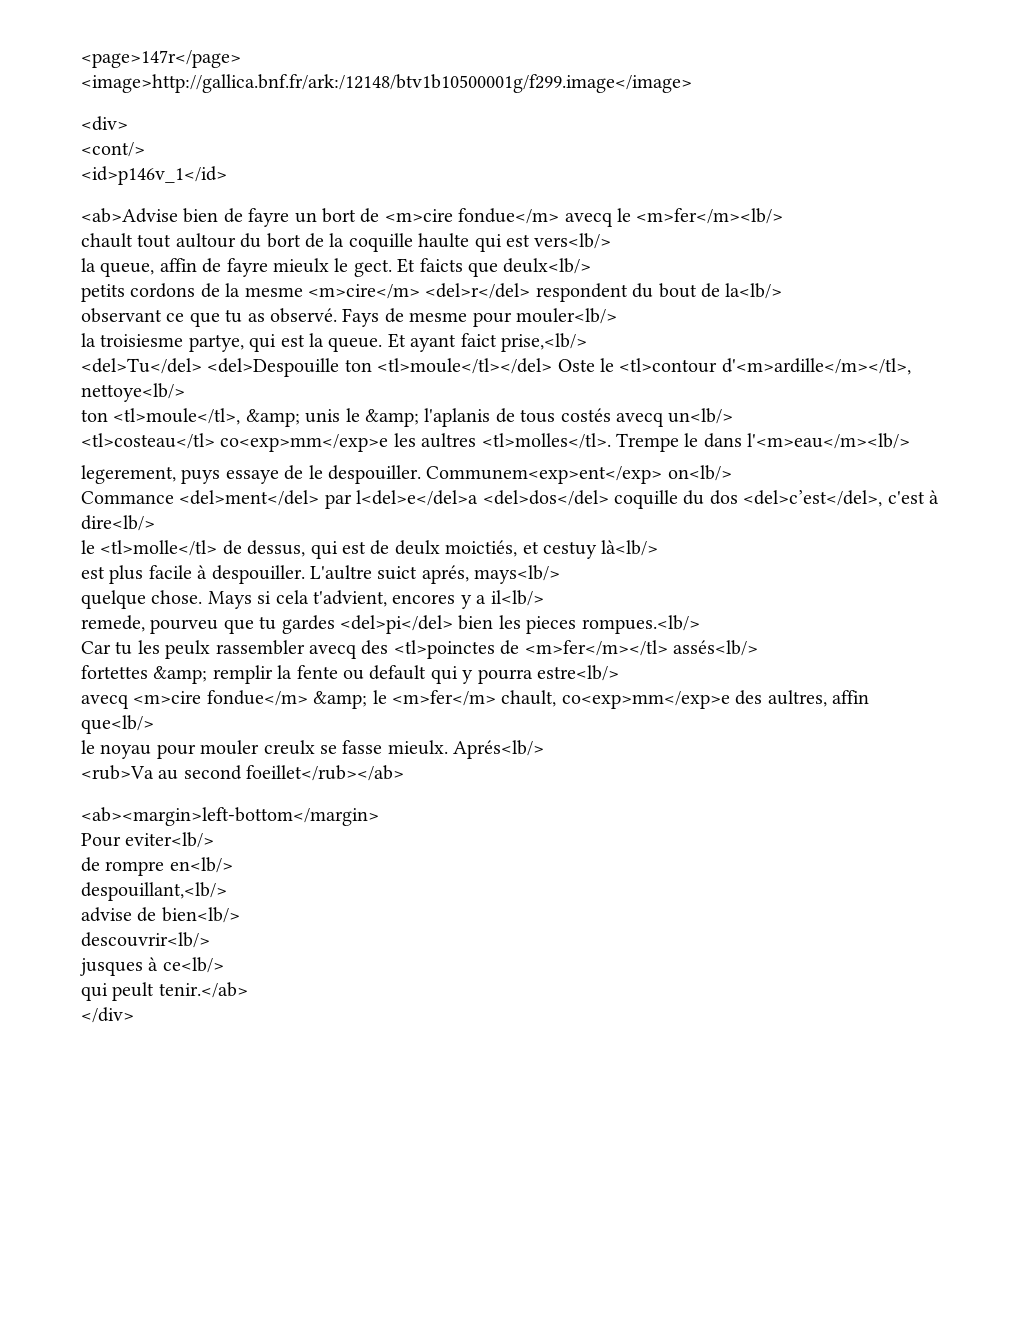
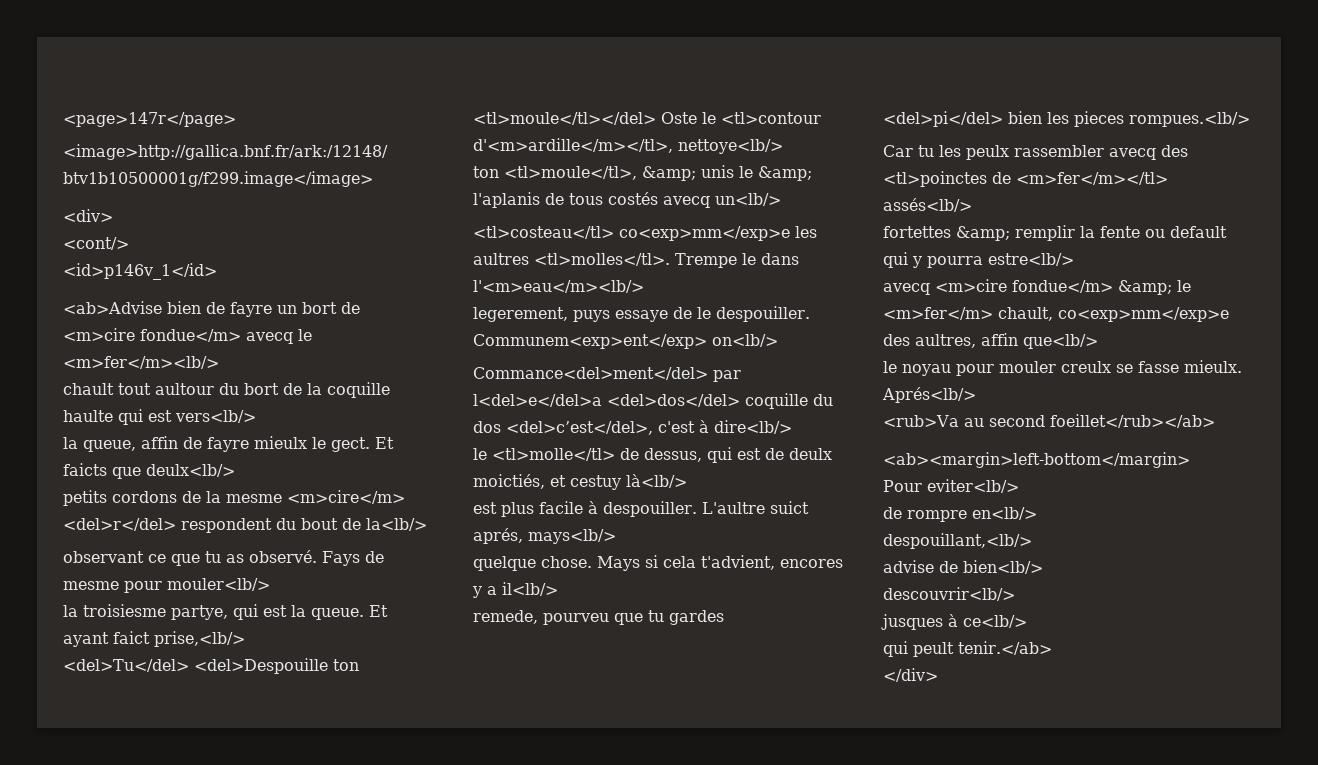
- Commance <del>ment</del> par l<del>e</del>a <del>dos</del> coquille du dos <del>c’est</del>, c'est à dire<lb/>
+ Commance<del>ment</del> par l<del>e</del>a <del>dos</del> coquille du dos <del>c’est</del>, c'est à dire<lb/>

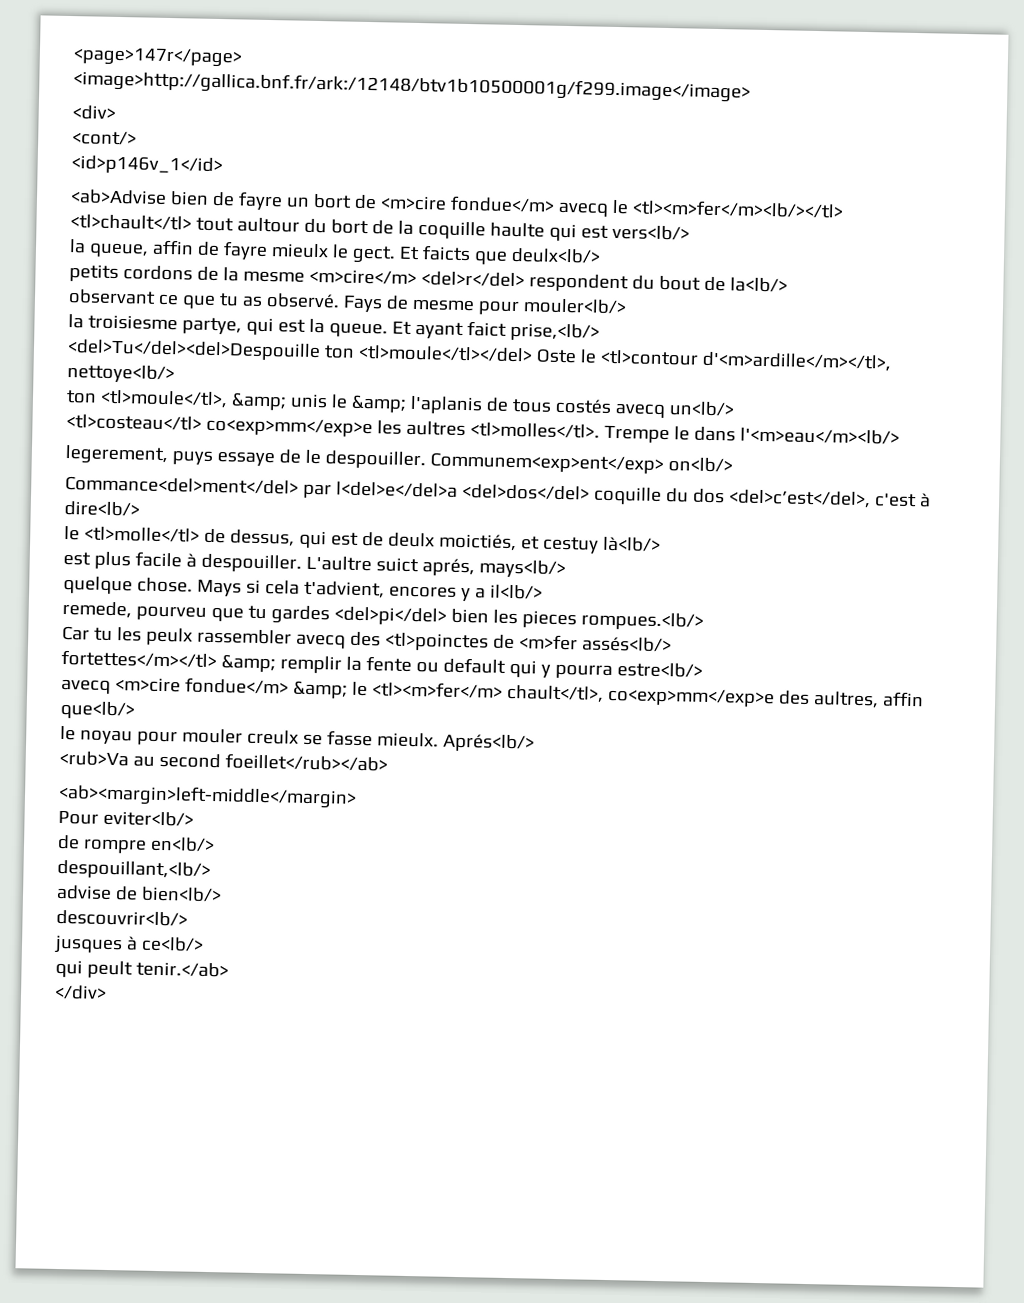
- <ab>Advise bien de fayre un bort de <m>cire fondue</m> avecq le <m>fer</m><lb/>
- chault tout aultour du bort de la coquille haulte qui est vers<lb/>
+ <ab>Advise bien de fayre un bort de <m>cire fondue</m> avecq le <tl><m>fer</m><lb/></tl>
+ <tl>chault</tl> tout aultour du bort de la coquille haulte qui est vers<lb/>
- <del>Tu</del> <del>Despouille ton <tl>moule</tl></del> Oste le <tl>contour d'<m>ardille</m></tl>, nettoye<lb/>
+ <del>Tu</del><del>Despouille ton <tl>moule</tl></del> Oste le <tl>contour d'<m>ardille</m></tl>, nettoye<lb/>
- Car tu les peulx rassembler avecq des <tl>poinctes de <m>fer</m></tl> assés<lb/>
+ Car tu les peulx rassembler avecq des <tl>poinctes de <m>fer assés<lb/>
- fortettes &amp; remplir la fente ou default qui y pourra estre<lb/>
+ fortettes</m></tl> &amp; remplir la fente ou default qui y pourra estre<lb/>
- avecq <m>cire fondue</m> &amp; le <m>fer</m> chault, co<exp>mm</exp>e des aultres, affin que<lb/>
+ avecq <m>cire fondue</m> &amp; le <tl><m>fer</m> chault</tl>, co<exp>mm</exp>e des aultres, affin que<lb/>
- <ab><margin>left-bottom</margin>
+ <ab><margin>left-middle</margin>

